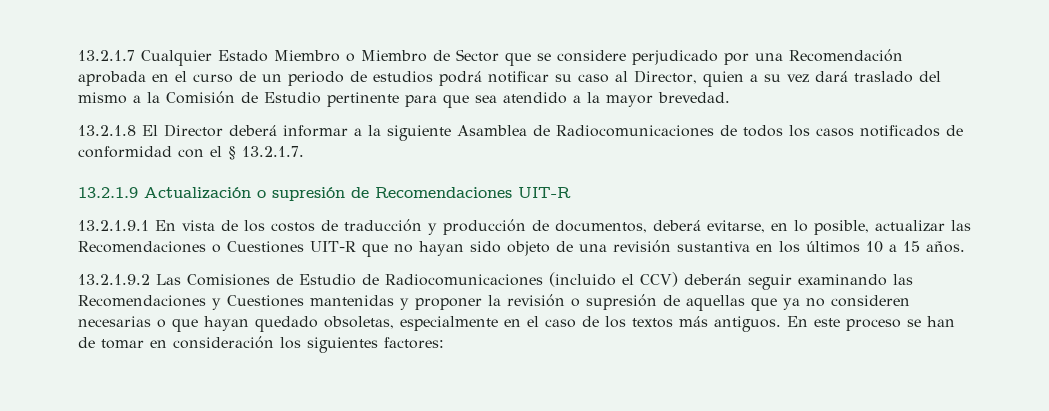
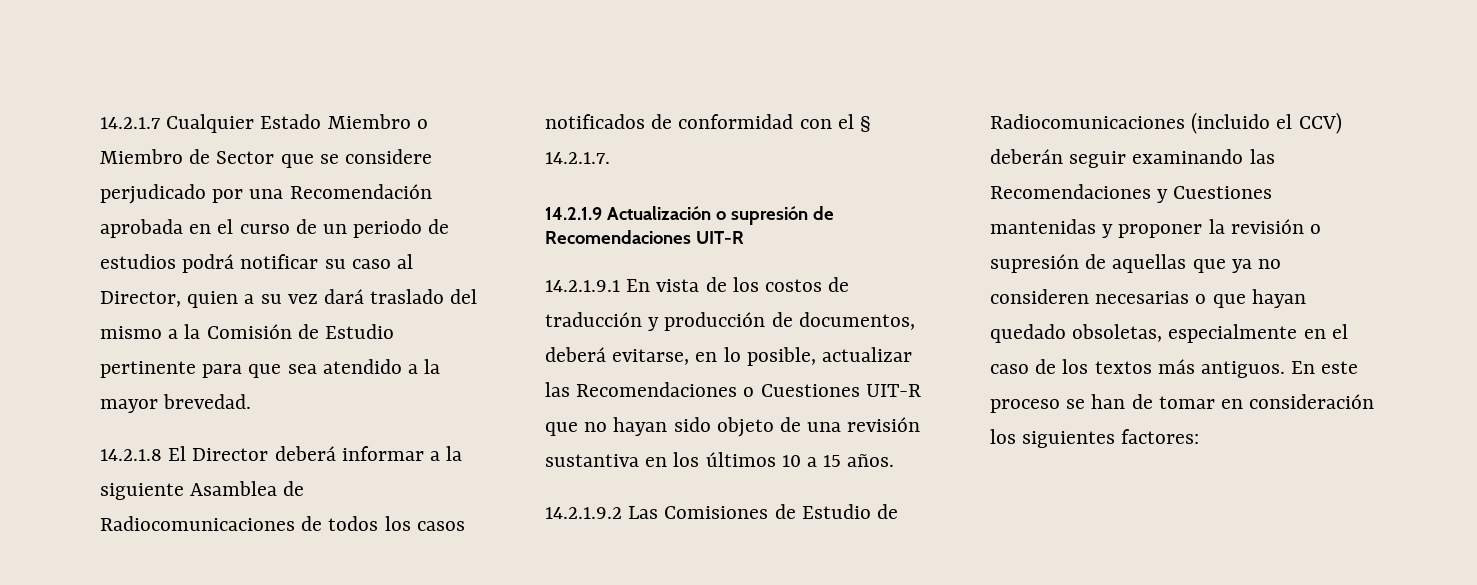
- 13.2.1.7 Cualquier Estado Miembro o Miembro de Sector que se considere perjudicado por una Recomendación aprobada en el curso de un periodo de estudios podrá notificar su caso al Director, quien a su vez dará traslado del mismo a la Comisión de Estudio pertinente para que sea atendido a la mayor brevedad.
+ 14.2.1.7 Cualquier Estado Miembro o Miembro de Sector que se considere perjudicado por una Recomendación aprobada en el curso de un periodo de estudios podrá notificar su caso al Director, quien a su vez dará traslado del mismo a la Comisión de Estudio pertinente para que sea atendido a la mayor brevedad.
- 13.2.1.8 El Director deberá informar a la siguiente Asamblea de Radiocomunicaciones de todos los casos notificados de conformidad con el § 13.2.1.7.
- 13.2.1.9 Actualización o supresión de Recomendaciones UIT-R
+ 14.2.1.8 El Director deberá informar a la siguiente Asamblea de Radiocomunicaciones de todos los casos notificados de conformidad con el § 14.2.1.7.
+ 14.2.1.9 Actualización o supresión de Recomendaciones UIT-R
- 13.2.1.9.1 En vista de los costos de traducción y producción de documentos, deberá evitarse, en lo posible, actualizar las Recomendaciones o Cuestiones UIT-R que no hayan sido objeto de una revisión sustantiva en los últimos 10 a 15 años.
+ 14.2.1.9.1 En vista de los costos de traducción y producción de documentos, deberá evitarse, en lo posible, actualizar las Recomendaciones o Cuestiones UIT-R que no hayan sido objeto de una revisión sustantiva en los últimos 10 a 15 años.
- 13.2.1.9.2 Las Comisiones de Estudio de Radiocomunicaciones (incluido el CCV) deberán seguir examinando las Recomendaciones y Cuestiones mantenidas y proponer la revisión o supresión de aquellas que ya no consideren necesarias o que hayan quedado obsoletas, especialmente en el caso de los textos más antiguos.
+ 14.2.1.9.2 Las Comisiones de Estudio de Radiocomunicaciones (incluido el CCV) deberán seguir examinando las Recomendaciones y Cuestiones mantenidas y proponer la revisión o supresión de aquellas que ya no consideren necesarias o que hayan quedado obsoletas, especialmente en el caso de los textos más antiguos.

